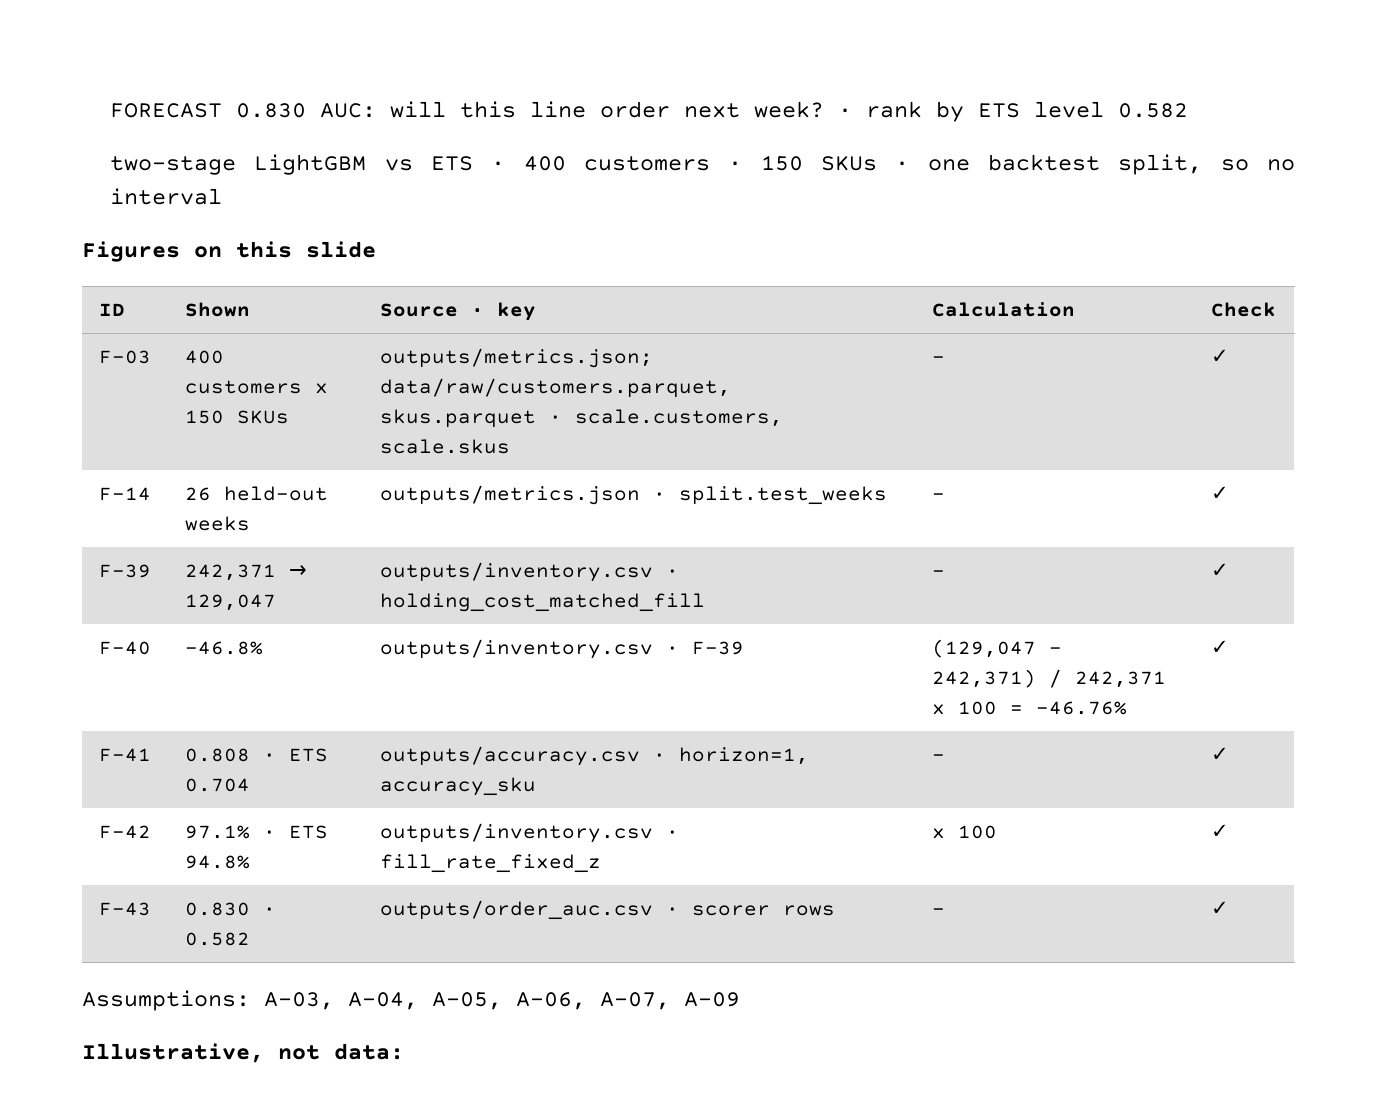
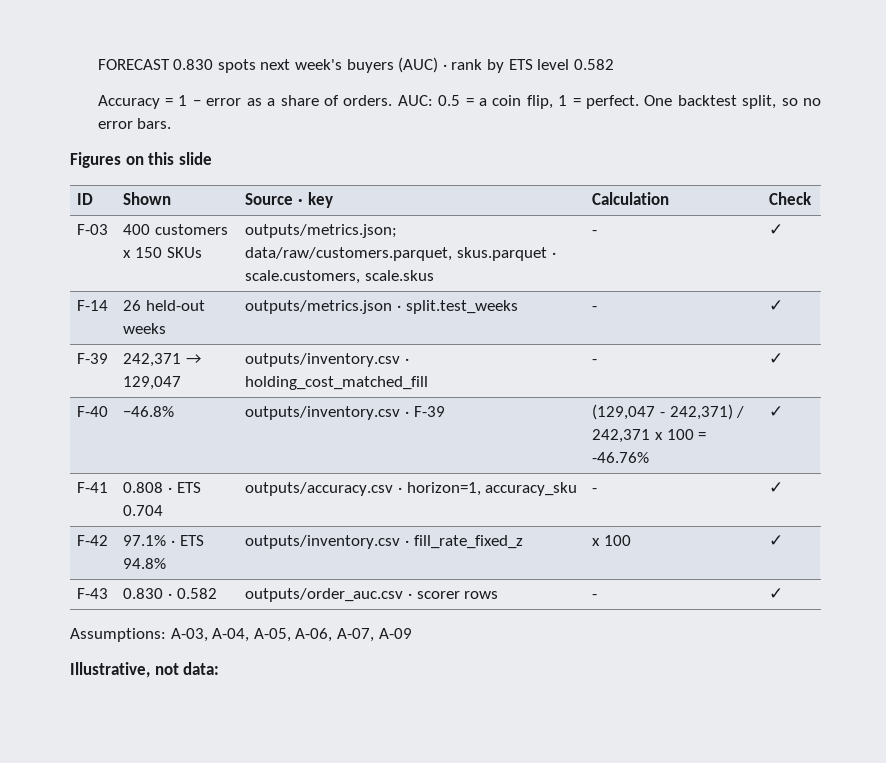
- FORECAST 0.830 AUC: will this line order next week? · rank by ETS level 0.582
+ FORECAST 0.830 spots next week's buyers (AUC) · rank by ETS level 0.582
- two-stage LightGBM vs ETS · 400 customers · 150 SKUs · one backtest split, so no interval
+ Accuracy = 1 − error as a share of orders. AUC: 0.5 = a coin flip, 1 = perfect. One backtest split, so no error bars.

